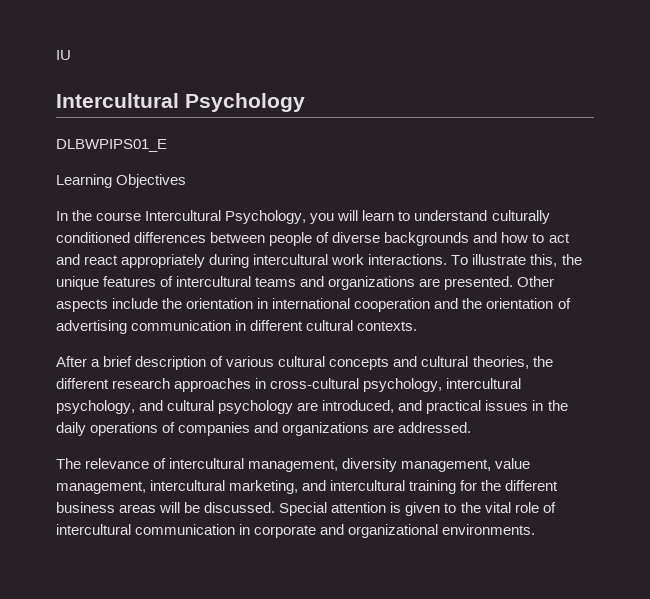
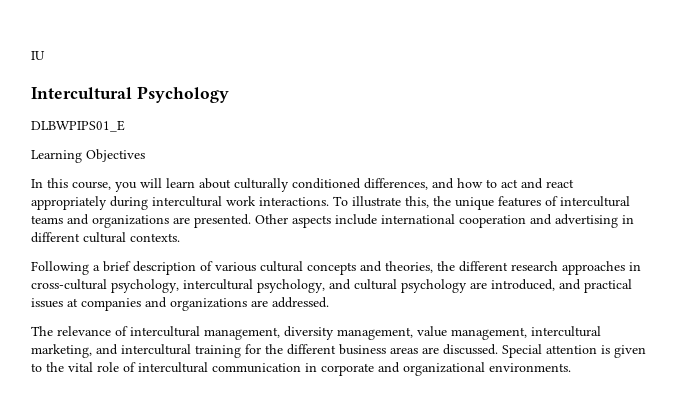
- In the course Intercultural Psychology, you will learn to understand culturally conditioned differences between people of diverse backgrounds and how to act and react appropriately during intercultural work interactions.
+ In this course, you will learn about culturally conditioned differences, and how to act and react appropriately during intercultural work interactions.
- Other aspects include the orientation in international cooperation and the orientation of advertising communication in different cultural contexts.
+ Other aspects include international cooperation and advertising in different cultural contexts.
- After a brief description of various cultural concepts and cultural theories, the different research approaches in cross-cultural psychology, intercultural psychology, and cultural psychology are introduced, and practical issues in the daily operations of companies and organizations are addressed.
+ Following a brief description of various cultural concepts and theories, the different research approaches in cross-cultural psychology, intercultural psychology, and cultural psychology are introduced, and practical issues at companies and organizations are addressed.
- The relevance of intercultural management, diversity management, value management, intercultural marketing, and intercultural training for the different business areas will be discussed.
+ The relevance of intercultural management, diversity management, value management, intercultural marketing, and intercultural training for the different business areas are discussed.

